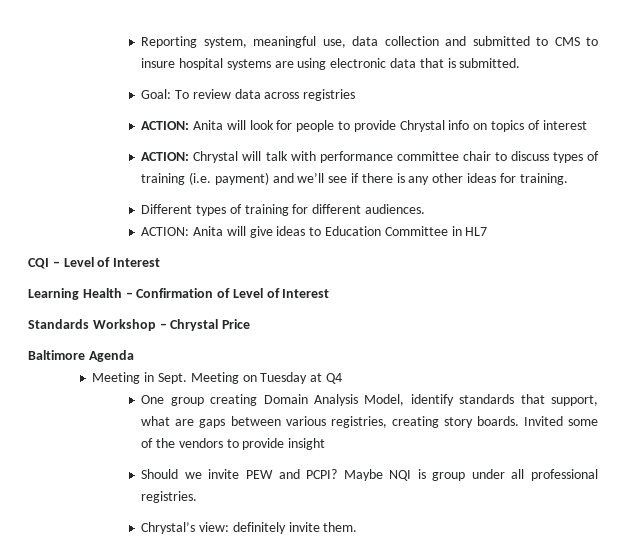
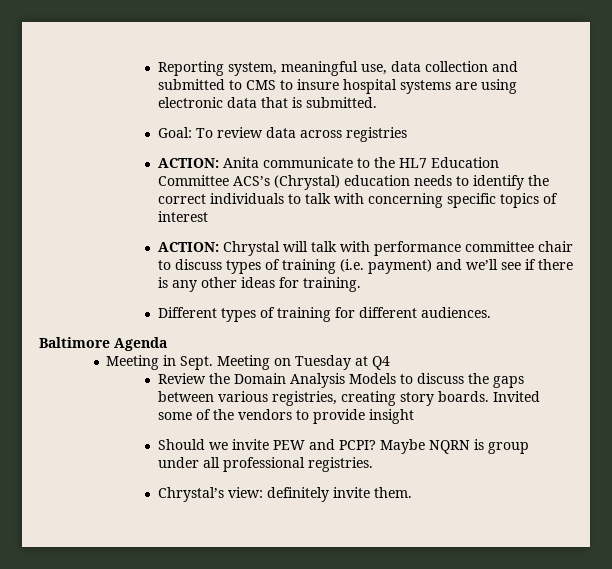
- ACTION: Anita will look for people to provide Chrystal info on topics of interest
+ ACTION: Anita communicate to the HL7 Education Committee ACS’s (Chrystal) education needs to identify the correct individuals to talk with concerning specific topics of interest
- ACTION: Anita will give ideas to Education Committee in HL7
- CQI – Level of Interest
- Learning Health – Confirmation of Level of Interest
- Standards Workshop – Chrystal Price
- One group creating Domain Analysis Model, identify standards that support, what are gaps between various registries, creating story boards.
+ Review the Domain Analysis Models to discuss the gaps between various registries, creating story boards.
- Maybe NQI is group under all professional registries.
+ Maybe NQRN is group under all professional registries.

